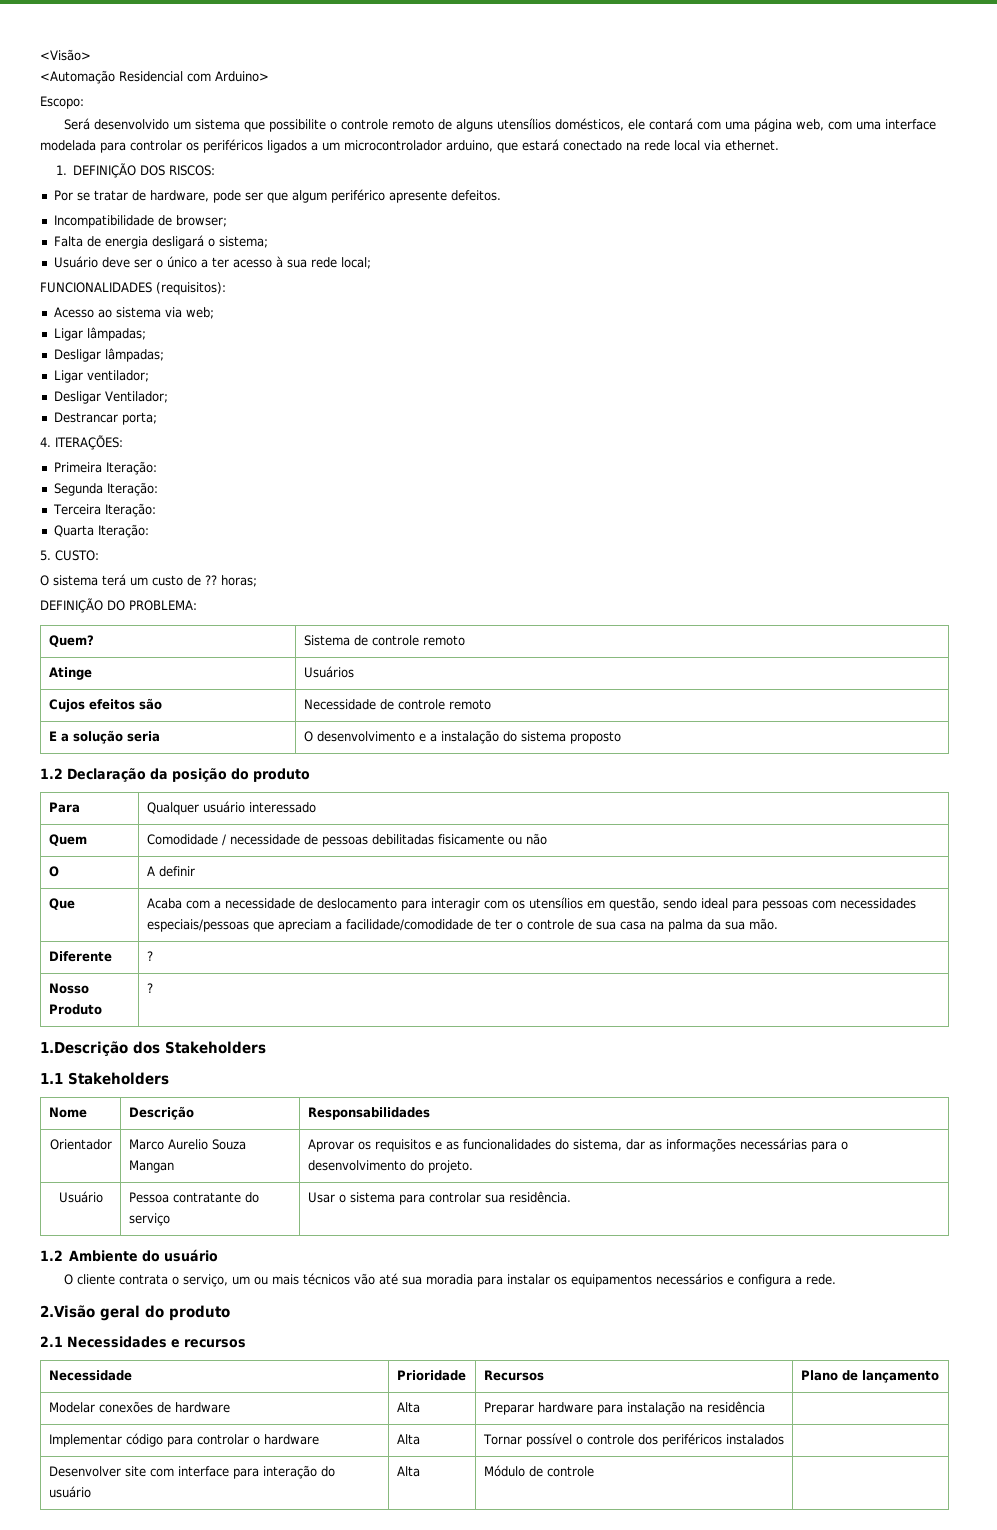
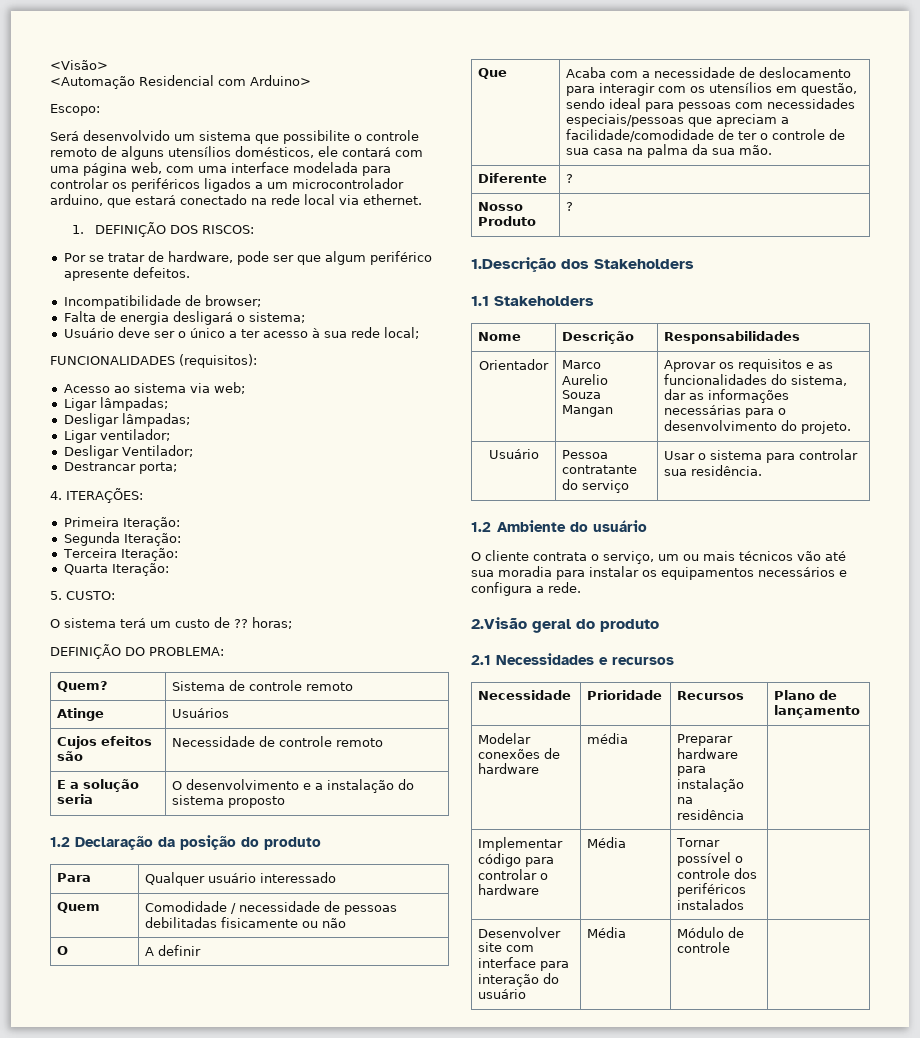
- Modelar conexões de hardware | Alta | Preparar hardware para instalação na residência |
+ Modelar conexões de hardware | média | Preparar hardware para instalação na residência |
- Implementar código para controlar o hardware | Alta | Tornar possível o controle dos periféricos instalados |
+ Implementar código para controlar o hardware | Média | Tornar possível o controle dos periféricos instalados |
- Desenvolver site com interface para interação do usuário | Alta | Módulo de controle |
+ Desenvolver site com interface para interação do usuário | Média | Módulo de controle |

